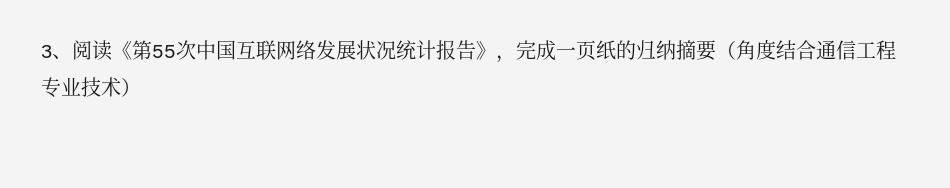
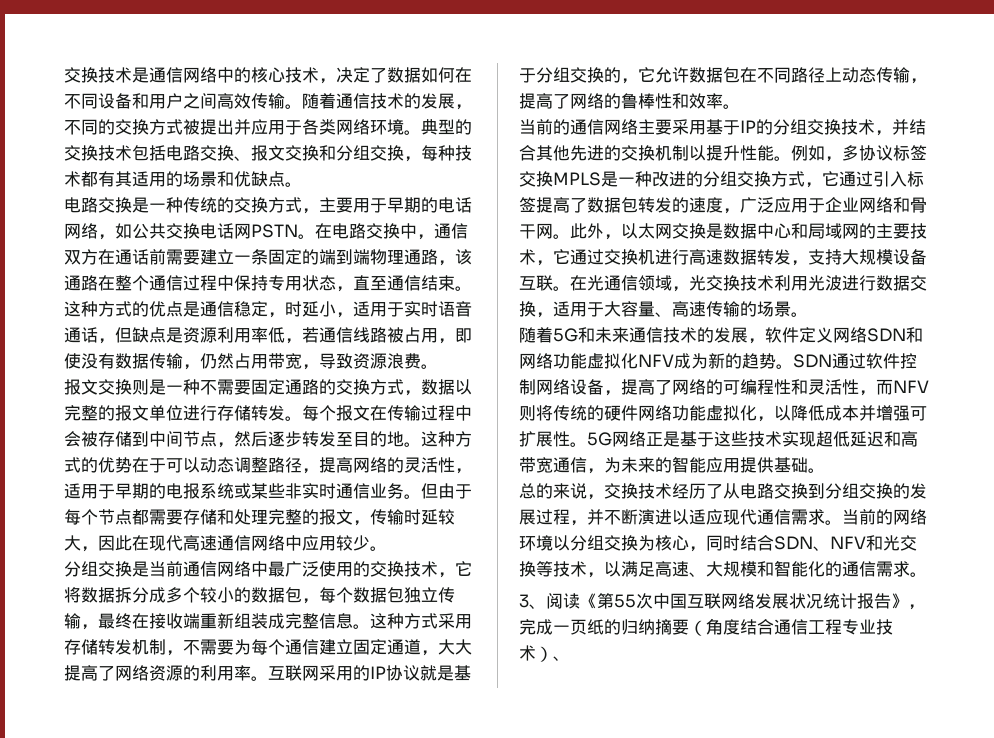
+ 交换技术是通信网络中的核心技术，决定了数据如何在不同设备和用户之间高效传输。随着通信技术的发展，不同的交换方式被提出并应用于各类网络环境。典型的交换技术包括电路交换、报文交换和分组交换，每种技术都有其适用的场景和优缺点。
+ 电路交换是一种传统的交换方式，主要用于早期的电话网络，如公共交换电话网PSTN。在电路交换中，通信双方在通话前需要建立一条固定的端到端物理通路，该通路在整个通信过程中保持专用状态，直至通信结束。这种方式的优点是通信稳定，时延小，适用于实时语音通话，但缺点是资源利用率低，若通信线路被占用，即使没有数据传输，仍然占用带宽，导致资源浪费。
+ 报文交换则是一种不需要固定通路的交换方式，数据以完整的报文单位进行存储转发。每个报文在传输过程中会被存储到中间节点，然后逐步转发至目的地。这种方式的优势在于可以动态调整路径，提高网络的灵活性，适用于早期的电报系统或某些非实时通信业务。但由于每个节点都需要存储和处理完整的报文，传输时延较大，因此在现代高速通信网络中应用较少。
+ 分组交换是当前通信网络中最广泛使用的交换技术，它将数据拆分成多个较小的数据包，每个数据包独立传输，最终在接收端重新组装成完整信息。这种方式采用存储转发机制，不需要为每个通信建立固定通道，大大提高了网络资源的利用率。互联网采用的IP协议就是基于分组交换的，它允许数据包在不同路径上动态传输，提高了网络的鲁棒性和效率。
+ 当前的通信网络主要采用基于IP的分组交换技术，并结合其他先进的交换机制以提升性能。例如，多协议标签交换MPLS是一种改进的分组交换方式，它通过引入标签提高了数据包转发的速度，广泛应用于企业网络和骨干网。此外，以太网交换是数据中心和局域网的主要技术，它通过交换机进行高速数据转发，支持大规模设备互联。在光通信领域，光交换技术利用光波进行数据交换，适用于大容量、高速传输的场景。
+ 随着5G和未来通信技术的发展，软件定义网络SDN和网络功能虚拟化NFV成为新的趋势。SDN通过软件控制网络设备，提高了网络的可编程性和灵活性，而NFV则将传统的硬件网络功能虚拟化，以降低成本并增强可扩展性。5G网络正是基于这些技术实现超低延迟和高带宽通信，为未来的智能应用提供基础。
+ 总的来说，交换技术经历了从电路交换到分组交换的发展过程，并不断演进以适应现代通信需求。当前的网络环境以分组交换为核心，同时结合SDN、NFV和光交换等技术，以满足高速、大规模和智能化的通信需求。
- 3、阅读《第55次中国互联网络发展状况统计报告》，完成一页纸的归纳摘要（角度结合通信工程专业技术）
+ 3、阅读《第55次中国互联网络发展状况统计报告》，完成一页纸的归纳摘要（角度结合通信工程专业技术）、

